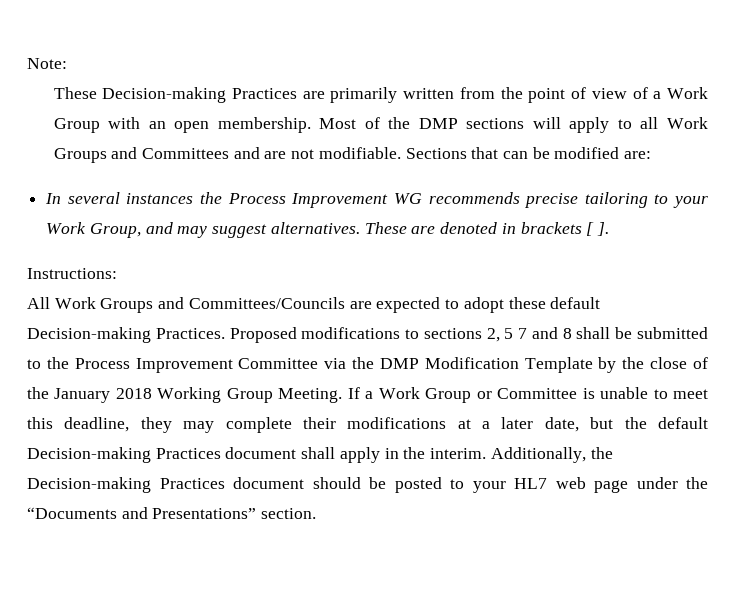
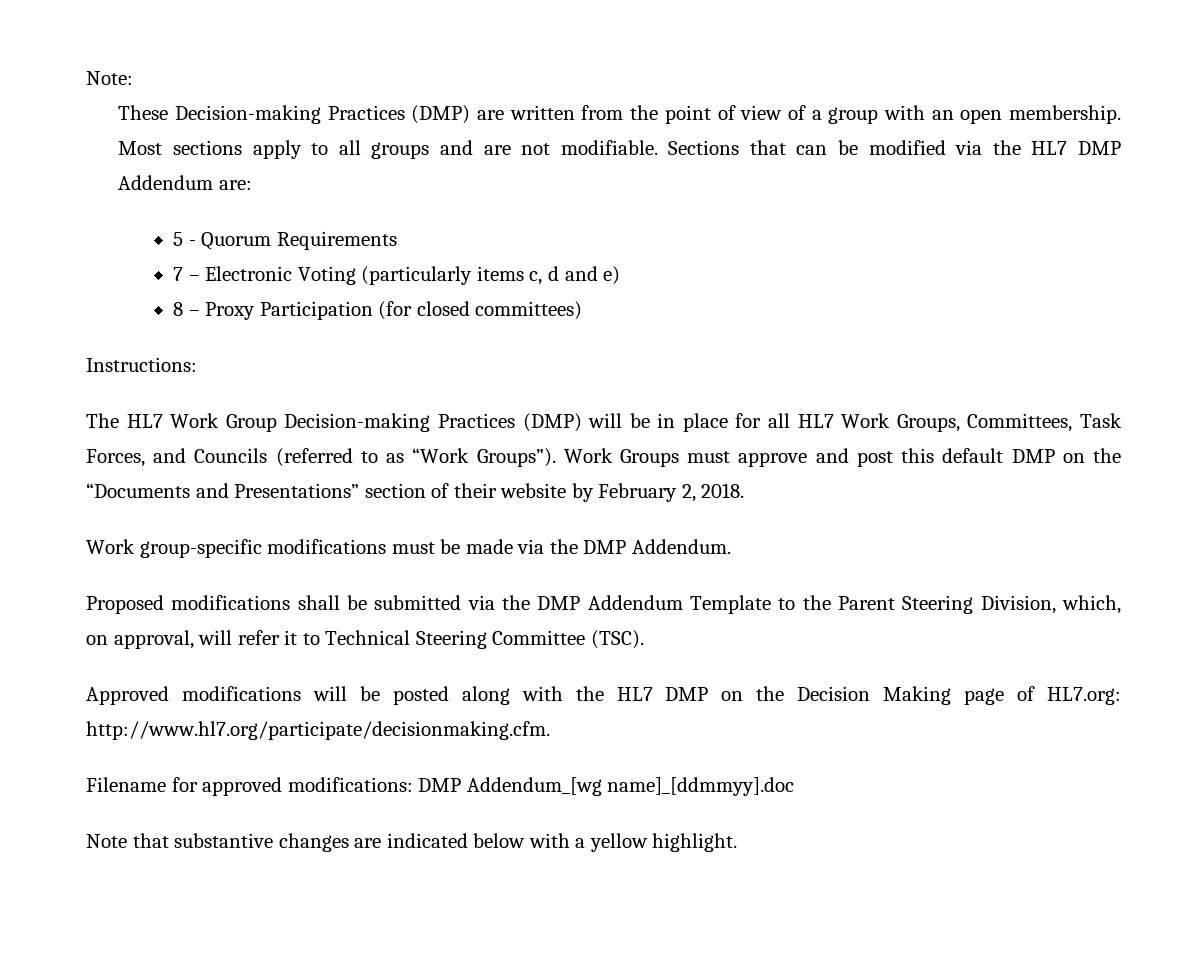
- These Decision-making Practices are primarily written from the point of view of a Work Group with an open membership.
+ These Decision-making Practices (DMP) are written from the point of view of a group with an open membership.
- Most of the DMP sections will apply to all Work Groups and Committees and are not modifiable.
+ Most sections apply to all groups and are not modifiable.
- Sections that can be modified are:
- In several instances the Process Improvement WG recommends precise tailoring to your Work Group, and may suggest alternatives. These are denoted in brackets [ ].
+ Sections that can be modified via the HL7 DMP Addendum are:
+ 5 - Quorum Requirements
+ 7 – Electronic Voting (particularly items c, d and e)
+ 8 – Proxy Participation (for closed committees)
  Instructions:
- All Work Groups and Committees/Councils are expected to adopt these default Decision-making Practices. Proposed modifications to sections 2, 5 7 and 8 shall be submitted to the Process Improvement Committee via the DMP Modification Template by the close of the January 2018 Working Group Meeting. If a Work Group or Committee is unable to meet this deadline, they may complete their modifications at a later date, but the default Decision-making Practices document shall apply in the interim. Additionally, the Decision-making Practices document should be posted to your HL7 web page under the “Documents and Presentations” section.
+ The HL7 Work Group Decision-making Practices (DMP) will be in place for all HL7 Work Groups, Committees, Task Forces, and Councils (referred to as “Work Groups”). Work Groups must approve and post this default DMP on the “Documents and Presentations” section of their website by February 2, 2018.
+ Work group-specific modifications must be made via the DMP Addendum.
+ Proposed modifications shall be submitted via the DMP Addendum Template to the Parent Steering Division, which, on approval, will refer it to Technical Steering Committee (TSC).
+ Approved modifications will be posted along with the HL7 DMP on the Decision Making page of HL7.org: http://www.hl7.org/participate/decisionmaking.cfm.
+ Filename for approved modifications: DMP Addendum_[wg name]_[ddmmyy].doc
+ Note that substantive changes are indicated below with a yellow highlight.

